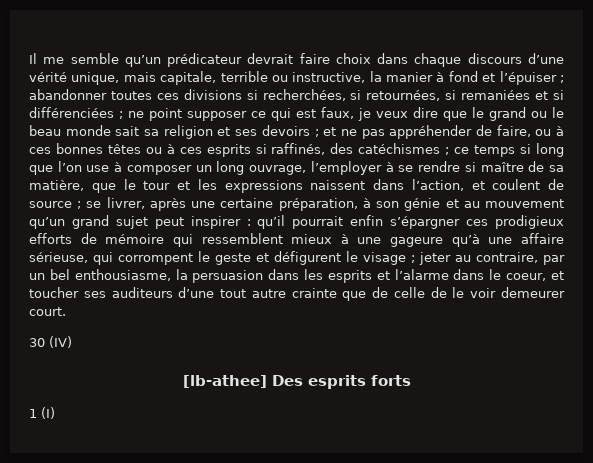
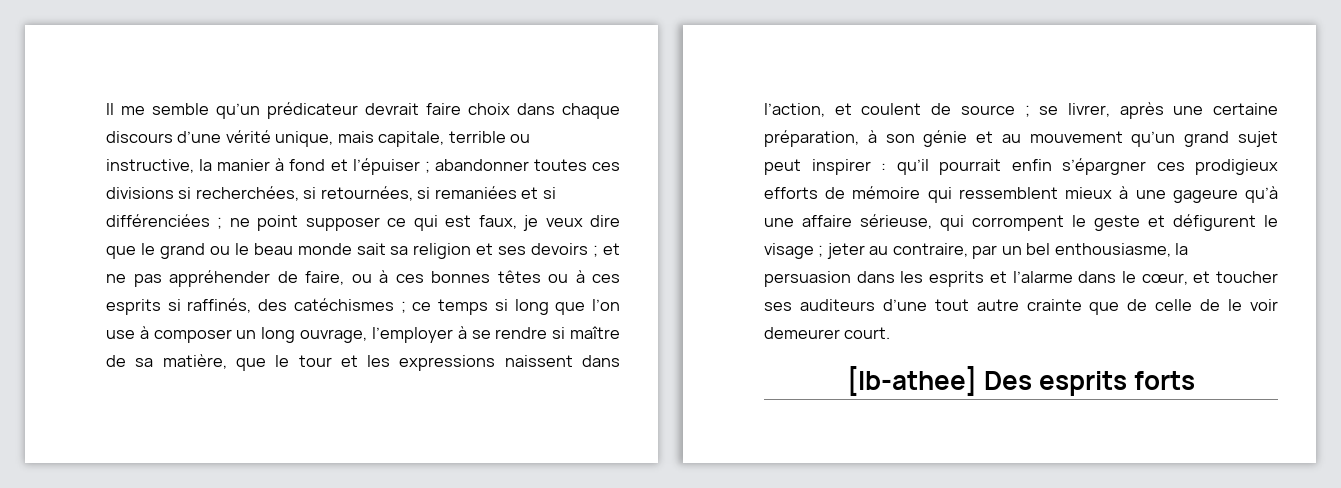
- jeter au contraire, par un bel enthousiasme, la persuasion dans les esprits et l’alarme dans le coeur, et toucher ses auditeurs d’une tout autre crainte que de celle de le voir demeurer court.
+ jeter au contraire, par un bel enthousiasme, la persuasion dans les esprits et l’alarme dans le cœur, et toucher ses auditeurs d’une tout autre crainte que de celle de le voir demeurer court.
- 30 (IV)
- 1 (I)

